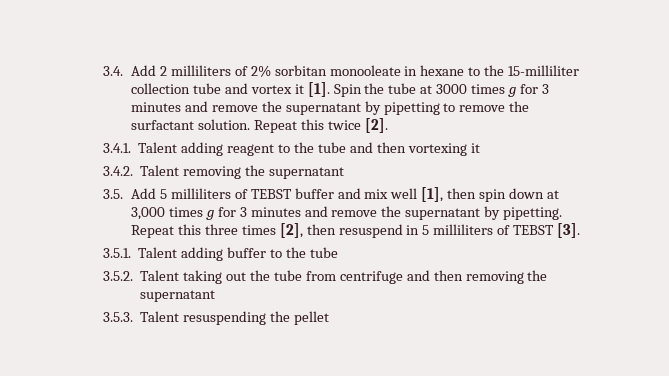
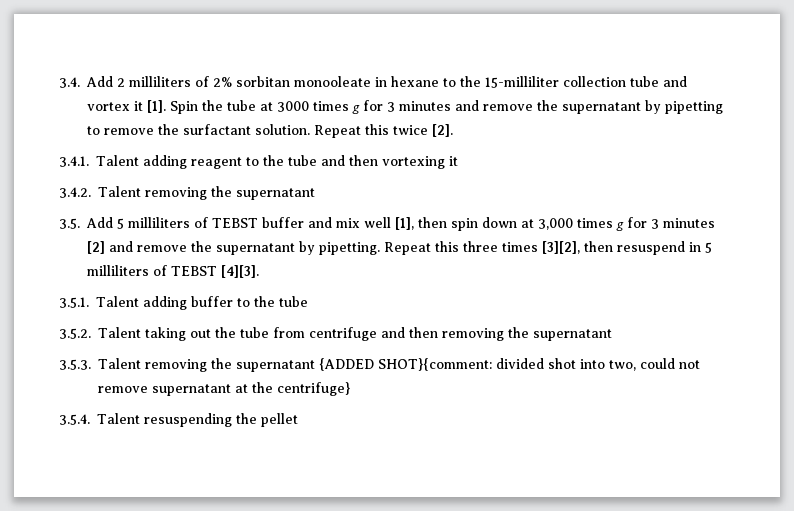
- 3.5. Add 5 milliliters of TEBST buffer and mix well [1], then spin down at 3,000 times g for 3 minutes and remove the supernatant by pipetting.
+ 3.5. Add 5 milliliters of TEBST buffer and mix well [1], then spin down at 3,000 times g for 3 minutes [2] and remove the supernatant by pipetting.
- Repeat this three times [2], then resuspend in 5 milliliters of TEBST [3].
+ Repeat this three times [3][2], then resuspend in 5 milliliters of TEBST [4][3].
- 3.5.3. Talent resuspending the pellet
+ 3.5.3. Talent removing the supernatant {ADDED SHOT}{comment: divided shot into two, could not remove supernatant at the centrifuge}
+ 3.5.4. Talent resuspending the pellet

